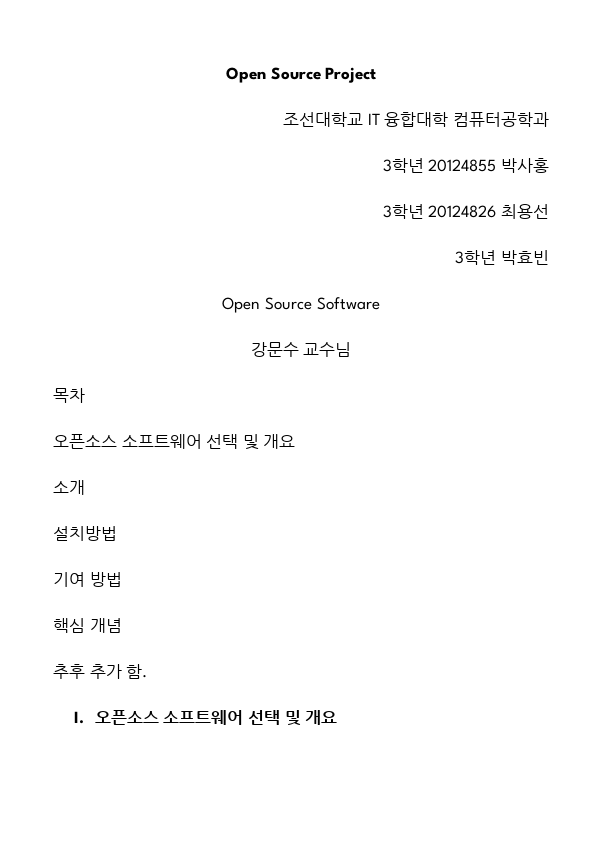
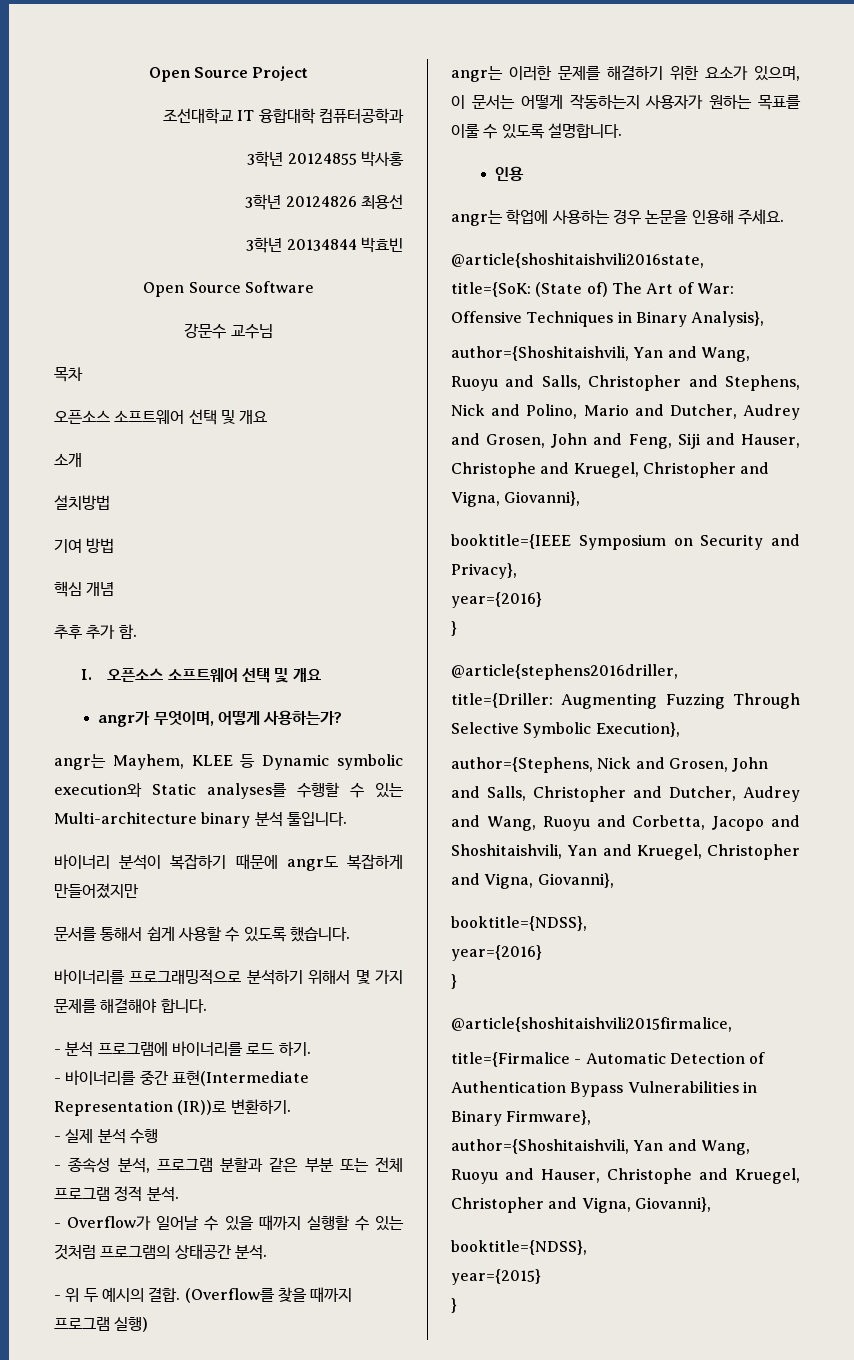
- 3학년 박효빈
+ 3학년 20134844 박효빈
+ angr가 무엇이며, 어떻게 사용하는가?
+ angr는 Mayhem, KLEE 등 Dynamic symbolic execution와 Static analyses를 수행할 수 있는 Multi-architecture binary 분석 툴입니다.
+ 바이너리 분석이 복잡하기 때문에 angr도 복잡하게 만들어졌지만
+ 문서를 통해서 쉽게 사용할 수 있도록 했습니다.
+ 바이너리를 프로그래밍적으로 분석하기 위해서 몇 가지 문제를 해결해야 합니다.
+ - 분석 프로그램에 바이너리를 로드 하기.
+ - 바이너리를 중간 표현(Intermediate Representation (IR))로 변환하기.
+ - 실제 분석 수행
+ - 종속성 분석, 프로그램 분할과 같은 부분 또는 전체 프로그램 정적 분석.
+ - Overflow가 일어날 수 있을 때까지 실행할 수 있는 것처럼 프로그램의 상태공간 분석.
+ - 위 두 예시의 결합. (Overflow를 찾을 때까지 프로그램 실행)
+ angr는 이러한 문제를 해결하기 위한 요소가 있으며, 이 문서는 어떻게 작동하는지 사용자가 원하는 목표를 이룰 수 있도록 설명합니다.
+ 인용
+ angr는 학업에 사용하는 경우 논문을 인용해 주세요.
+ @article{shoshitaishvili2016state,
+ title={SoK: (State of) The Art of War: Offensive Techniques in Binary Analysis},
+ author={Shoshitaishvili, Yan and Wang, Ruoyu and Salls, Christopher and Stephens, Nick and Polino, Mario and Dutcher, Audrey and Grosen, John and Feng, Siji and Hauser, Christophe and Kruegel, Christopher and Vigna, Giovanni},
+ booktitle={IEEE Symposium on Security and Privacy},
+ year={2016}
+ }
+ @article{stephens2016driller,
+ title={Driller: Augmenting Fuzzing Through Selective Symbolic Execution},
+ author={Stephens, Nick and Grosen, John and Salls, Christopher and Dutcher, Audrey and Wang, Ruoyu and Corbetta, Jacopo and Shoshitaishvili, Yan and Kruegel, Christopher and Vigna, Giovanni},
+ booktitle={NDSS},
+ year={2016}
+ }
+ @article{shoshitaishvili2015firmalice,
+ title={Firmalice - Automatic Detection of Authentication Bypass Vulnerabilities in Binary Firmware},
+ author={Shoshitaishvili, Yan and Wang, Ruoyu and Hauser, Christophe and Kruegel, Christopher and Vigna, Giovanni},
+ booktitle={NDSS},
+ year={2015}
+ }

